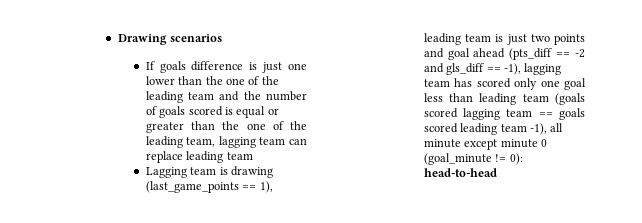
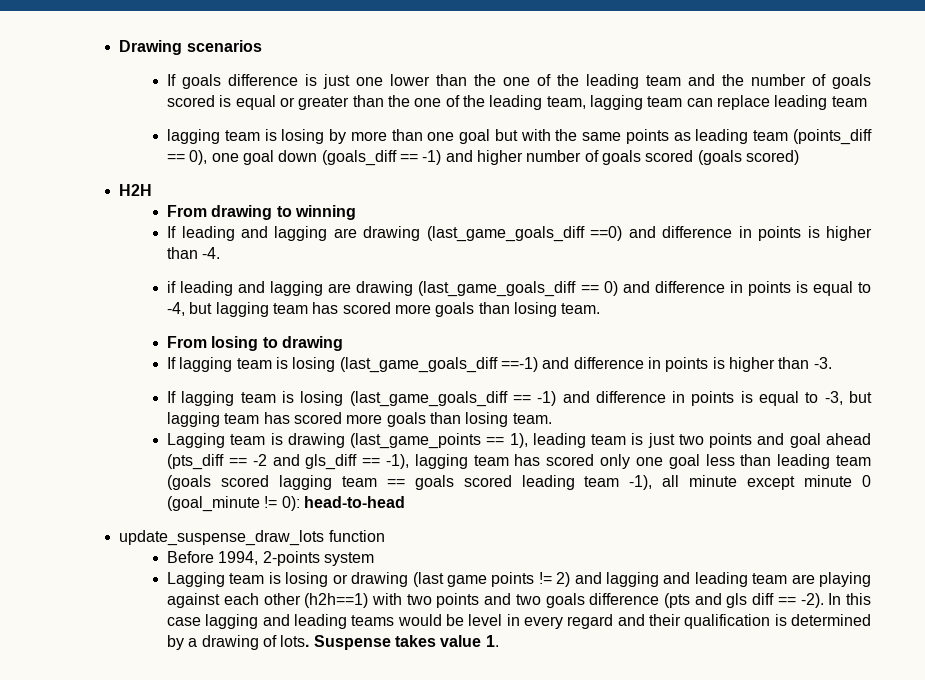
+ lagging team is losing by more than one goal but with the same points as leading team (points_diff == 0), one goal down (goals_diff == -1) and higher number of goals scored (goals scored)
+ H2H
+ From drawing to winning
+ If leading and lagging are drawing (last_game_goals_diff ==0) and difference in points is higher than -4.
+ if leading and lagging are drawing (last_game_goals_diff == 0) and difference in points is equal to -4, but lagging team has scored more goals than losing team.
+ From losing to drawing
+ If lagging team is losing (last_game_goals_diff ==-1) and difference in points is higher than -3.
+ If lagging team is losing (last_game_goals_diff == -1) and difference in points is equal to -3, but lagging team has scored more goals than losing team.
+ update_suspense_draw_lots function
+ Before 1994, 2-points system
+ Lagging team is losing or drawing (last game points != 2) and lagging and leading team are playing against each other (h2h==1) with two points and two goals difference (pts and gls diff == -2). In this case lagging and leading teams would be level in every regard and their qualification is determined by a drawing of lots. Suspense takes value 1.

